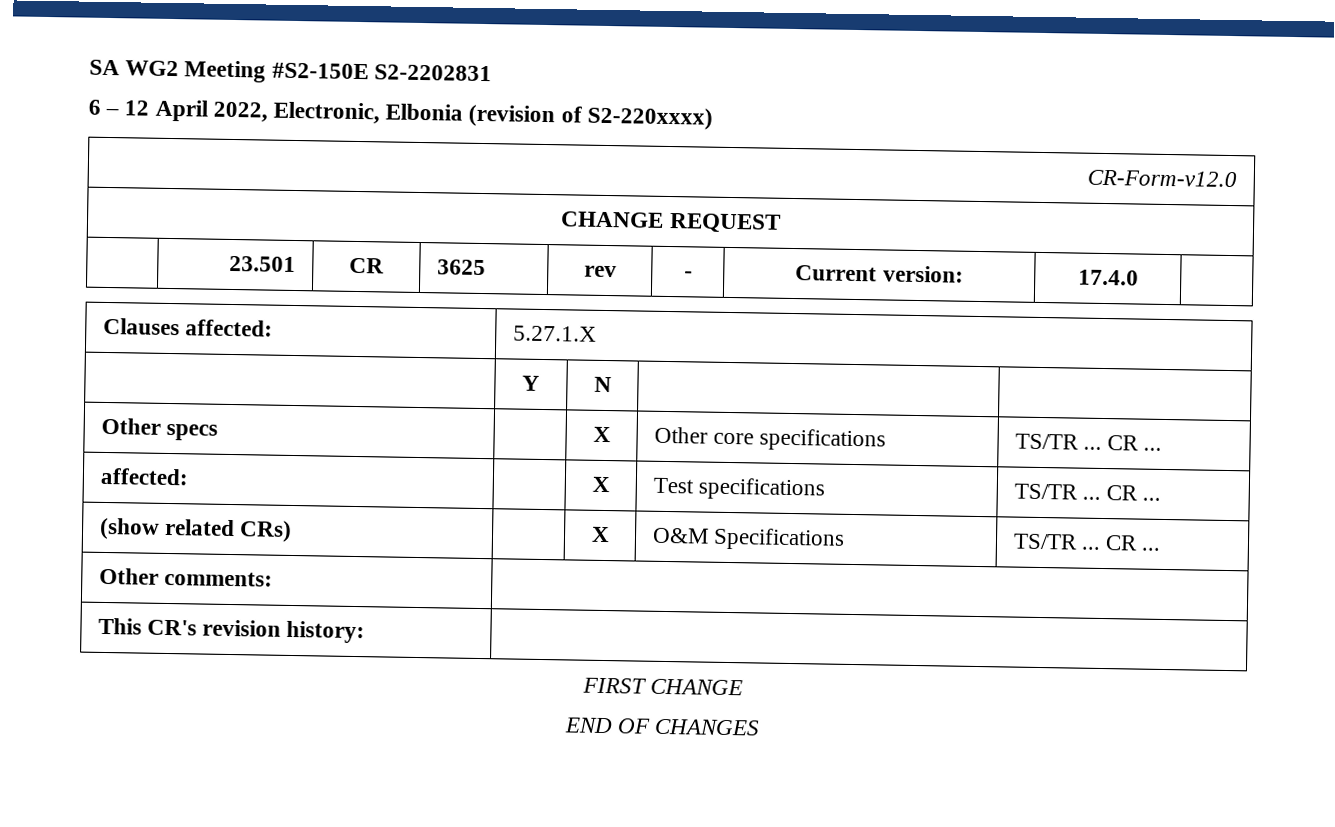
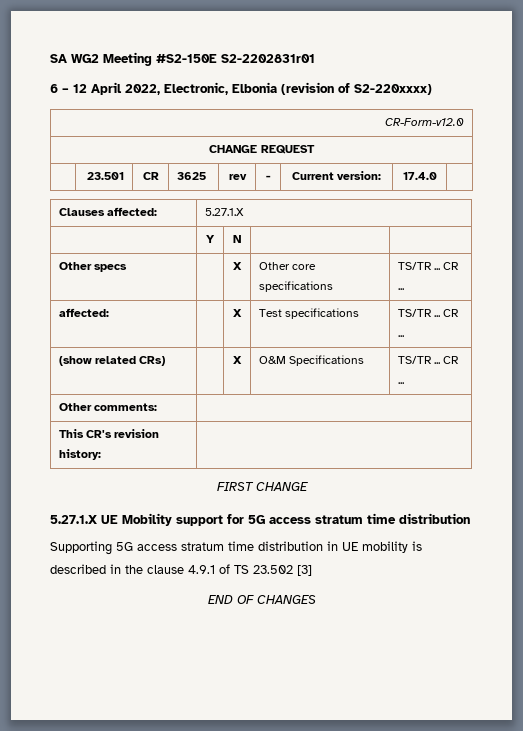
- SA WG2 Meeting #S2-150E S2-2202831
+ SA WG2 Meeting #S2-150E S2-2202831r01
+ 5.27.1.X UE Mobility support for 5G access stratum time distribution
+ Supporting 5G access stratum time distribution in UE mobility is described in the clause 4.9.1 of TS 23.502 [3]

